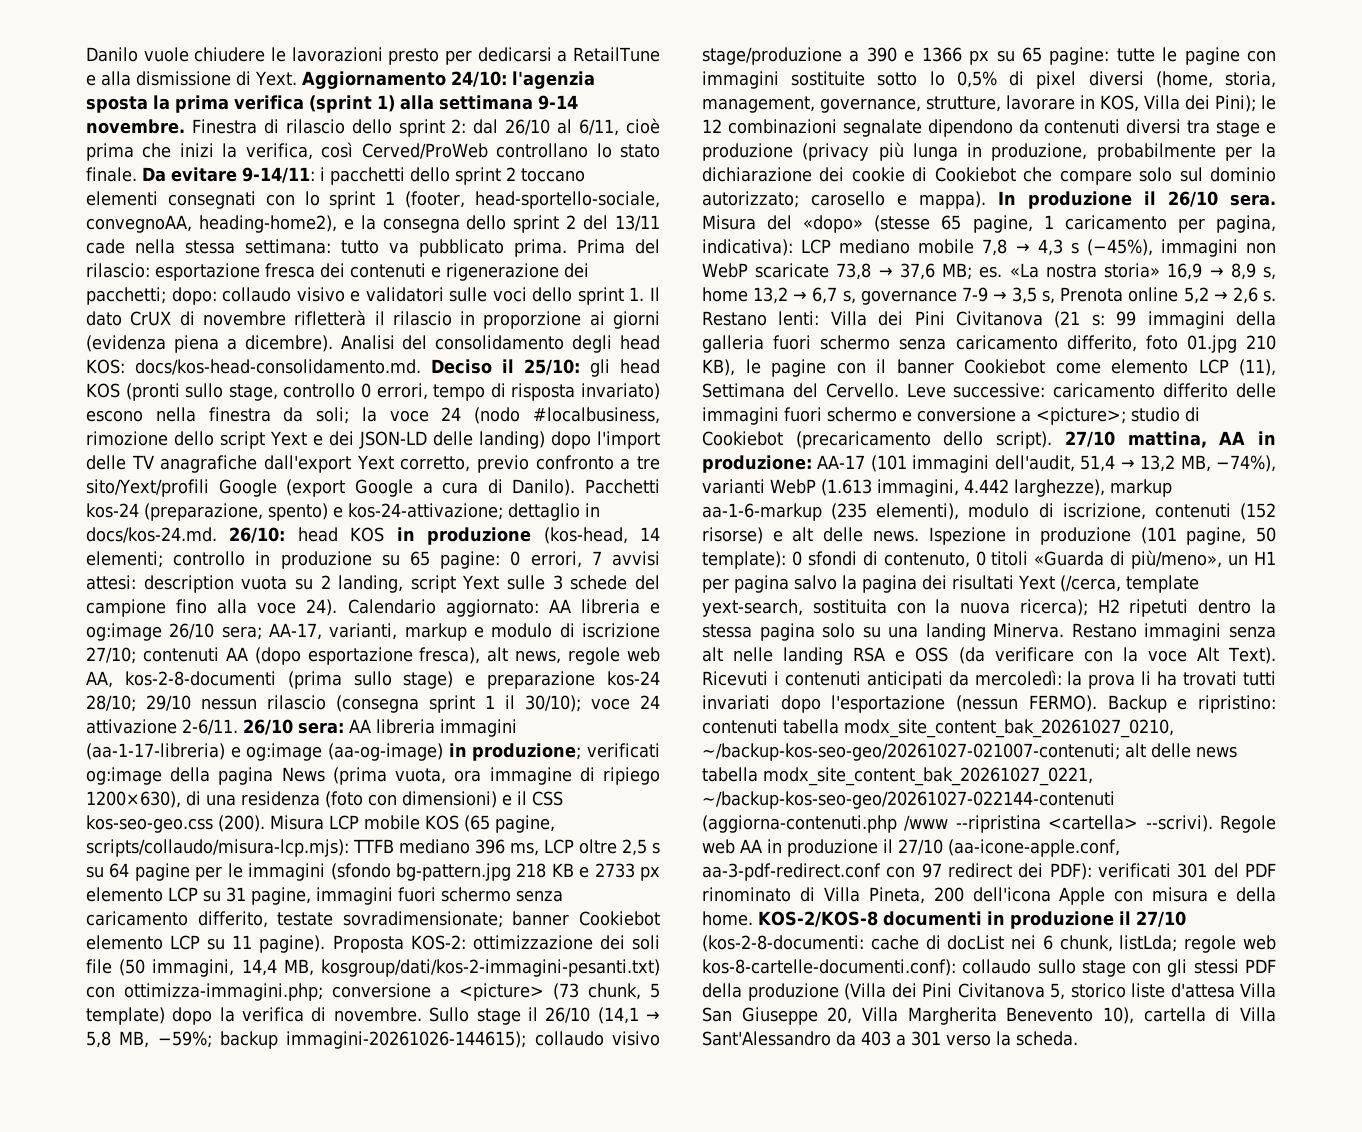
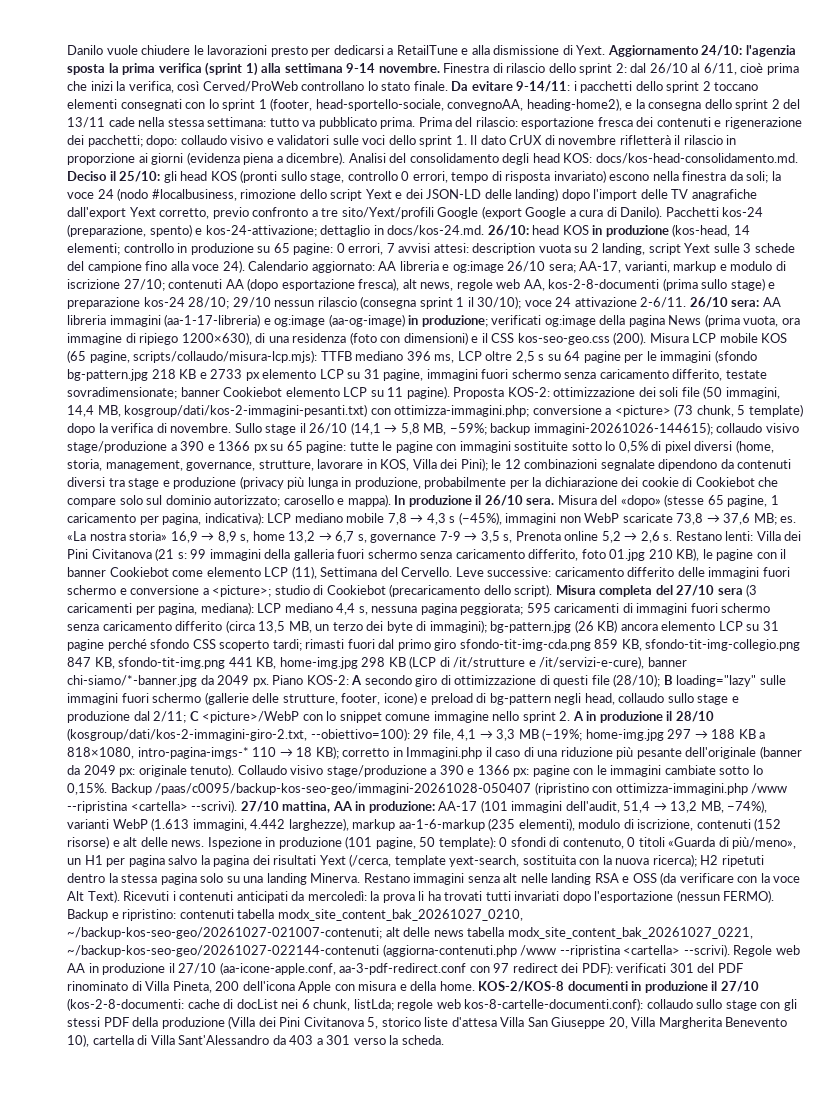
+ Misura completa del 27/10 sera (3 caricamenti per pagina, mediana): LCP mediano 4,4 s, nessuna pagina peggiorata; 595 caricamenti di immagini fuori schermo senza caricamento differito (circa 13,5 MB, un terzo dei byte di immagini); bg-pattern.jpg (26 KB) ancora elemento LCP su 31 pagine perché sfondo CSS scoperto tardi; rimasti fuori dal primo giro sfondo-tit-img-cda.png 859 KB, sfondo-tit-img-collegio.png 847 KB, sfondo-tit-img.png 441 KB, home-img.jpg 298 KB (LCP di /it/strutture e /it/servizi-e-cure), banner chi-siamo/*-banner.jpg da 2049 px. Piano KOS-2: A secondo giro di ottimizzazione di questi file (28/10); B loading="lazy" sulle immagini fuori schermo (gallerie delle strutture, footer, icone) e preload di bg-pattern negli head, collaudo sullo stage e produzione dal 2/11; C <picture>/WebP con lo snippet comune immagine nello sprint 2. A in produzione il 28/10 (kosgroup/dati/kos-2-immagini-giro-2.txt, --obiettivo=100): 29 file, 4,1 → 3,3 MB (−19%; home-img.jpg 297 → 188 KB a 818×1080, intro-pagina-imgs-* 110 → 18 KB); corretto in Immagini.php il caso di una riduzione più pesante dell'originale (banner da 2049 px: originale tenuto). Collaudo visivo stage/produzione a 390 e 1366 px: pagine con le immagini cambiate sotto lo 0,15%. Backup /paas/c0095/backup-kos-seo-geo/immagini-20261028-050407 (ripristino con ottimizza-immagini.php /www --ripristina <cartella> --scrivi).

